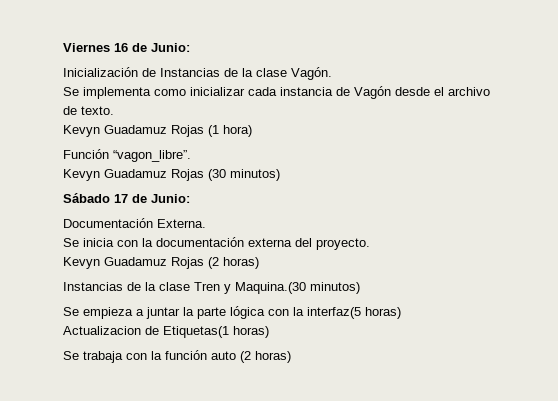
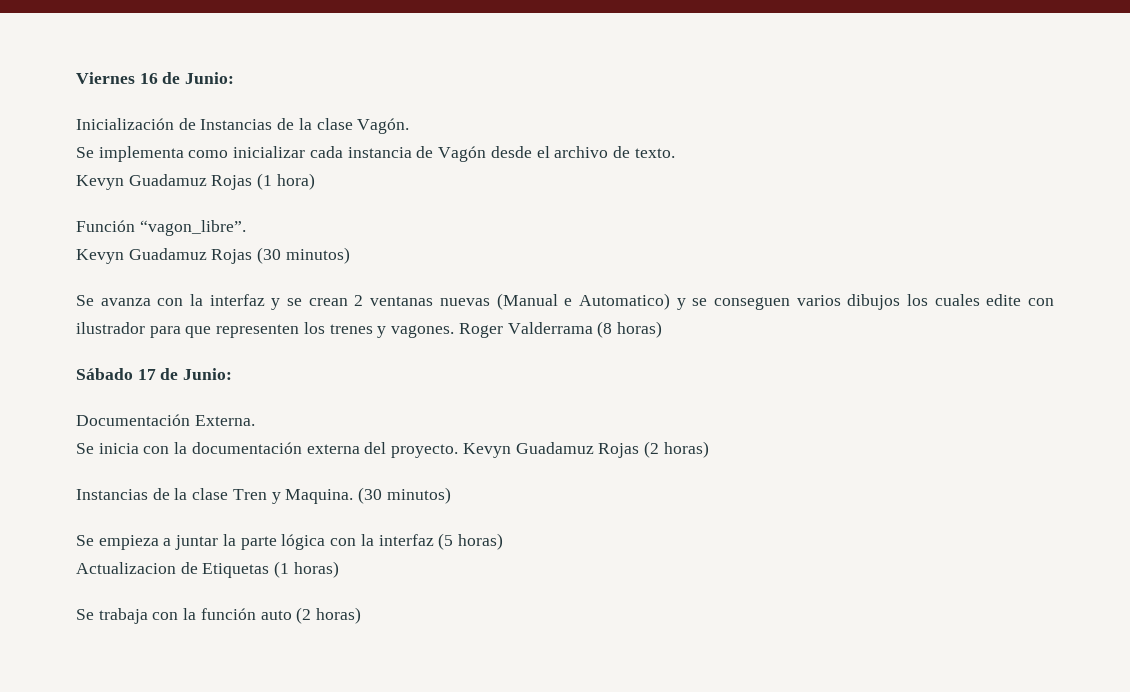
+ Se avanza con la interfaz y se crean 2 ventanas nuevas (Manual e Automatico) y se conseguen varios dibujos los cuales edite con ilustrador para que representen los trenes y vagones. Roger Valderrama (8 horas)
- Se inicia con la documentación externa del proyecto.
- Kevyn Guadamuz Rojas (2 horas)
+ Se inicia con la documentación externa del proyecto. Kevyn Guadamuz Rojas (2 horas)
- Instancias de la clase Tren y Maquina.(30 minutos)
+ Instancias de la clase Tren y Maquina. (30 minutos)
- Se empieza a juntar la parte lógica con la interfaz(5 horas)
+ Se empieza a juntar la parte lógica con la interfaz (5 horas)
- Actualizacion de Etiquetas(1 horas)
+ Actualizacion de Etiquetas (1 horas)

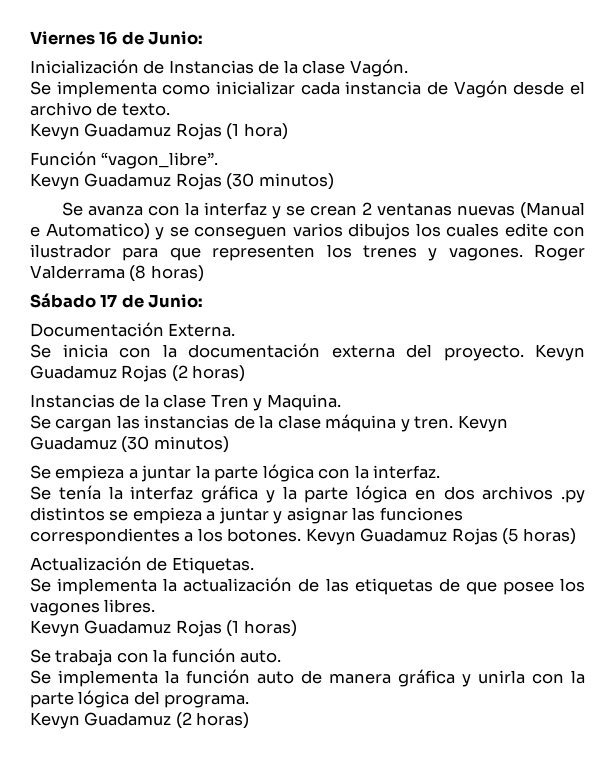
- Instancias de la clase Tren y Maquina. (30 minutos)
+ Instancias de la clase Tren y Maquina.
+ Se cargan las instancias de la clase máquina y tren. Kevyn Guadamuz (30 minutos)
- Se empieza a juntar la parte lógica con la interfaz (5 horas)
- Actualizacion de Etiquetas (1 horas)
+ Se empieza a juntar la parte lógica con la interfaz.
+ Se tenía la interfaz gráfica y la parte lógica en dos archivos .py distintos se empieza a juntar y asignar las funciones correspondientes a los botones. Kevyn Guadamuz Rojas (5 horas)
+ Actualización de Etiquetas.
+ Se implementa la actualización de las etiquetas de que posee los vagones libres.
+ Kevyn Guadamuz Rojas (1 horas)
- Se trabaja con la función auto (2 horas)
+ Se trabaja con la función auto.
+ Se implementa la función auto de manera gráfica y unirla con la parte lógica del programa.
+ Kevyn Guadamuz (2 horas)

